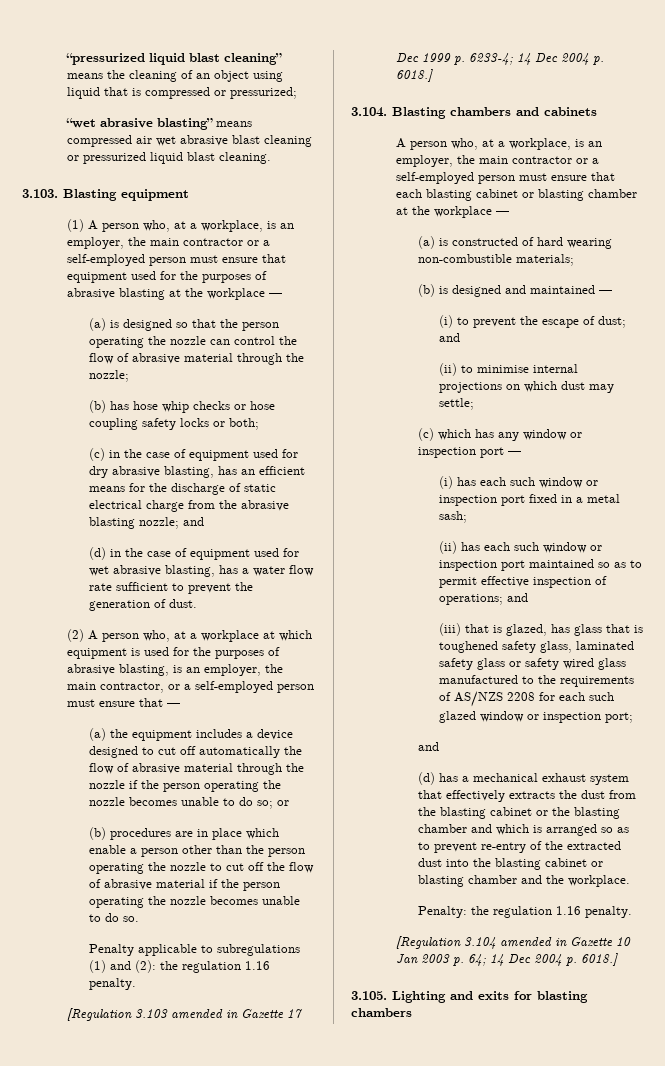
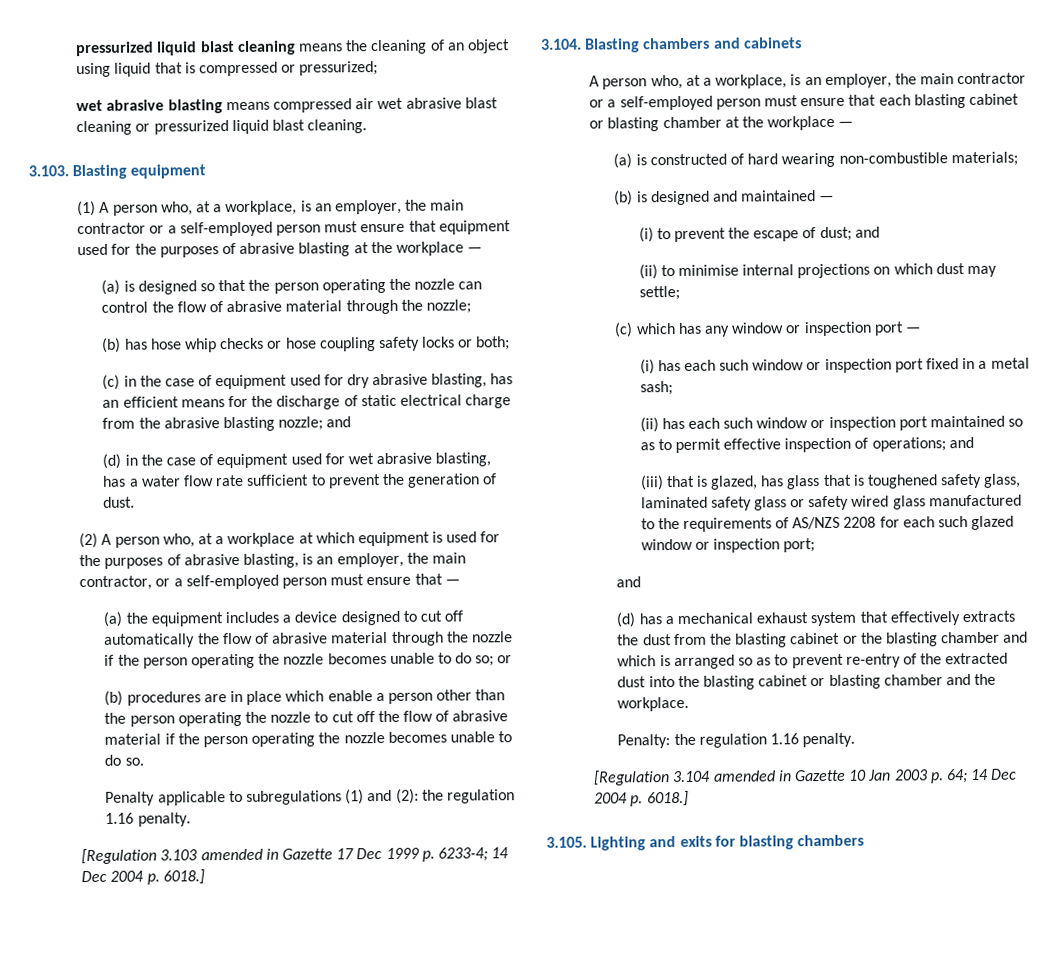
- “pressurized liquid blast cleaning” means the cleaning of an object using liquid that is compressed or pressurized;
+ pressurized liquid blast cleaning means the cleaning of an object using liquid that is compressed or pressurized;
- “wet abrasive blasting” means compressed air wet abrasive blast cleaning or pressurized liquid blast cleaning.
+ wet abrasive blasting means compressed air wet abrasive blast cleaning or pressurized liquid blast cleaning.

